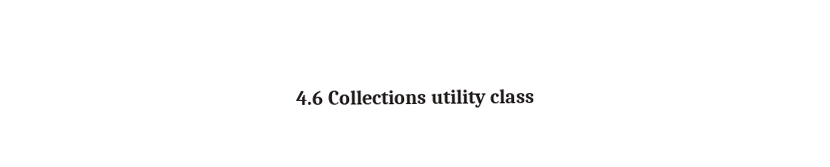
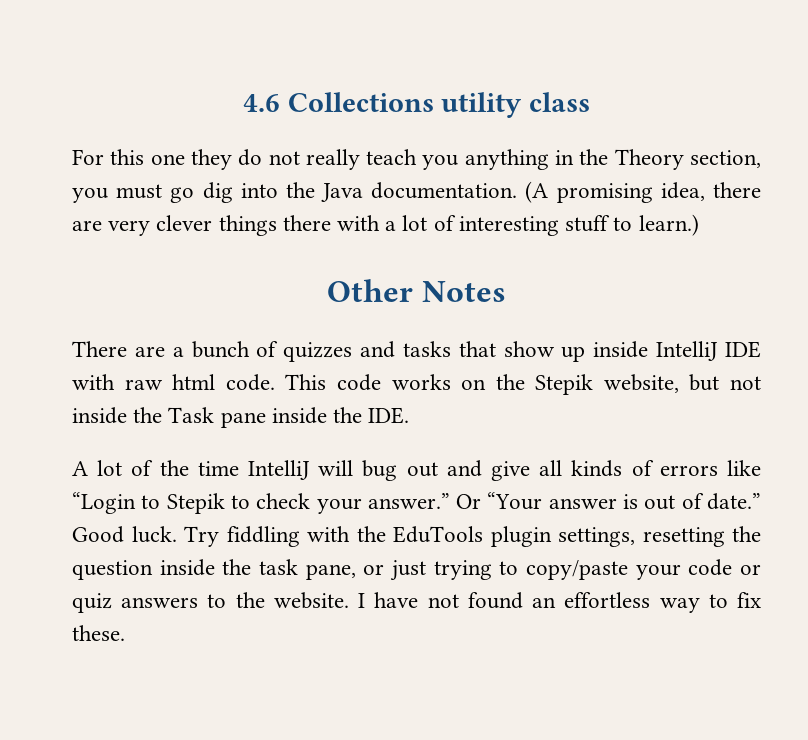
+ For this one they do not really teach you anything in the Theory section, you must go dig into the Java documentation. (A promising idea, there are very clever things there with a lot of interesting stuff to learn.)
+ Other Notes
+ There are a bunch of quizzes and tasks that show up inside IntelliJ IDE with raw html code. This code works on the Stepik website, but not inside the Task pane inside the IDE.
+ A lot of the time IntelliJ will bug out and give all kinds of errors like “Login to Stepik to check your answer.” Or “Your answer is out of date.” Good luck. Try fiddling with the EduTools plugin settings, resetting the question inside the task pane, or just trying to copy/paste your code or quiz answers to the website. I have not found an effortless way to fix these.

